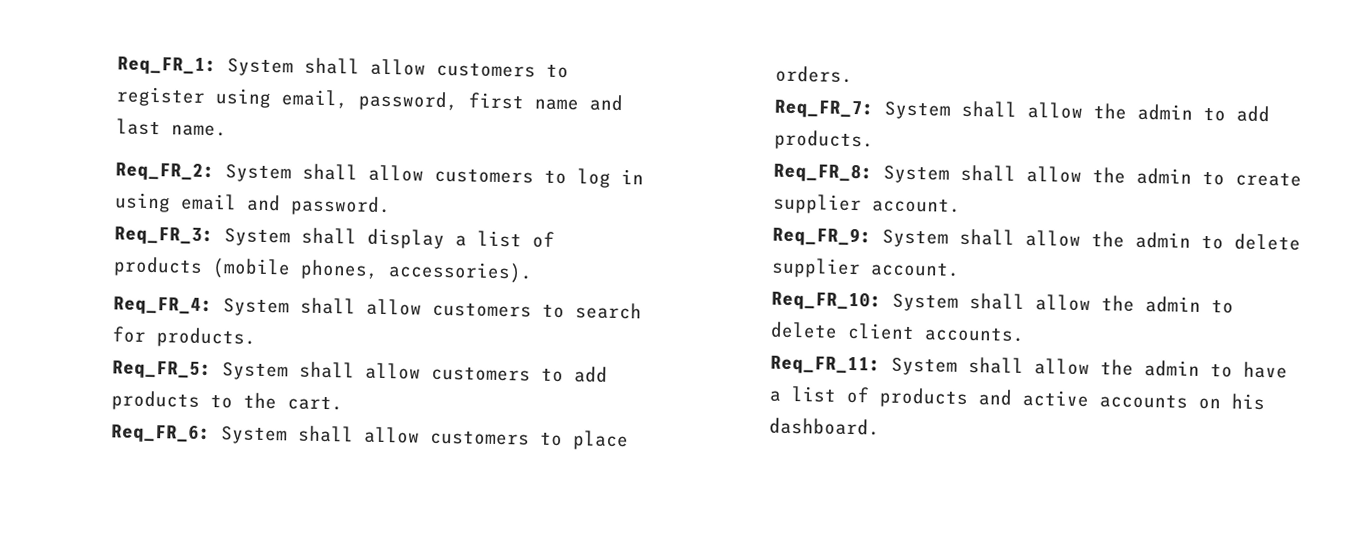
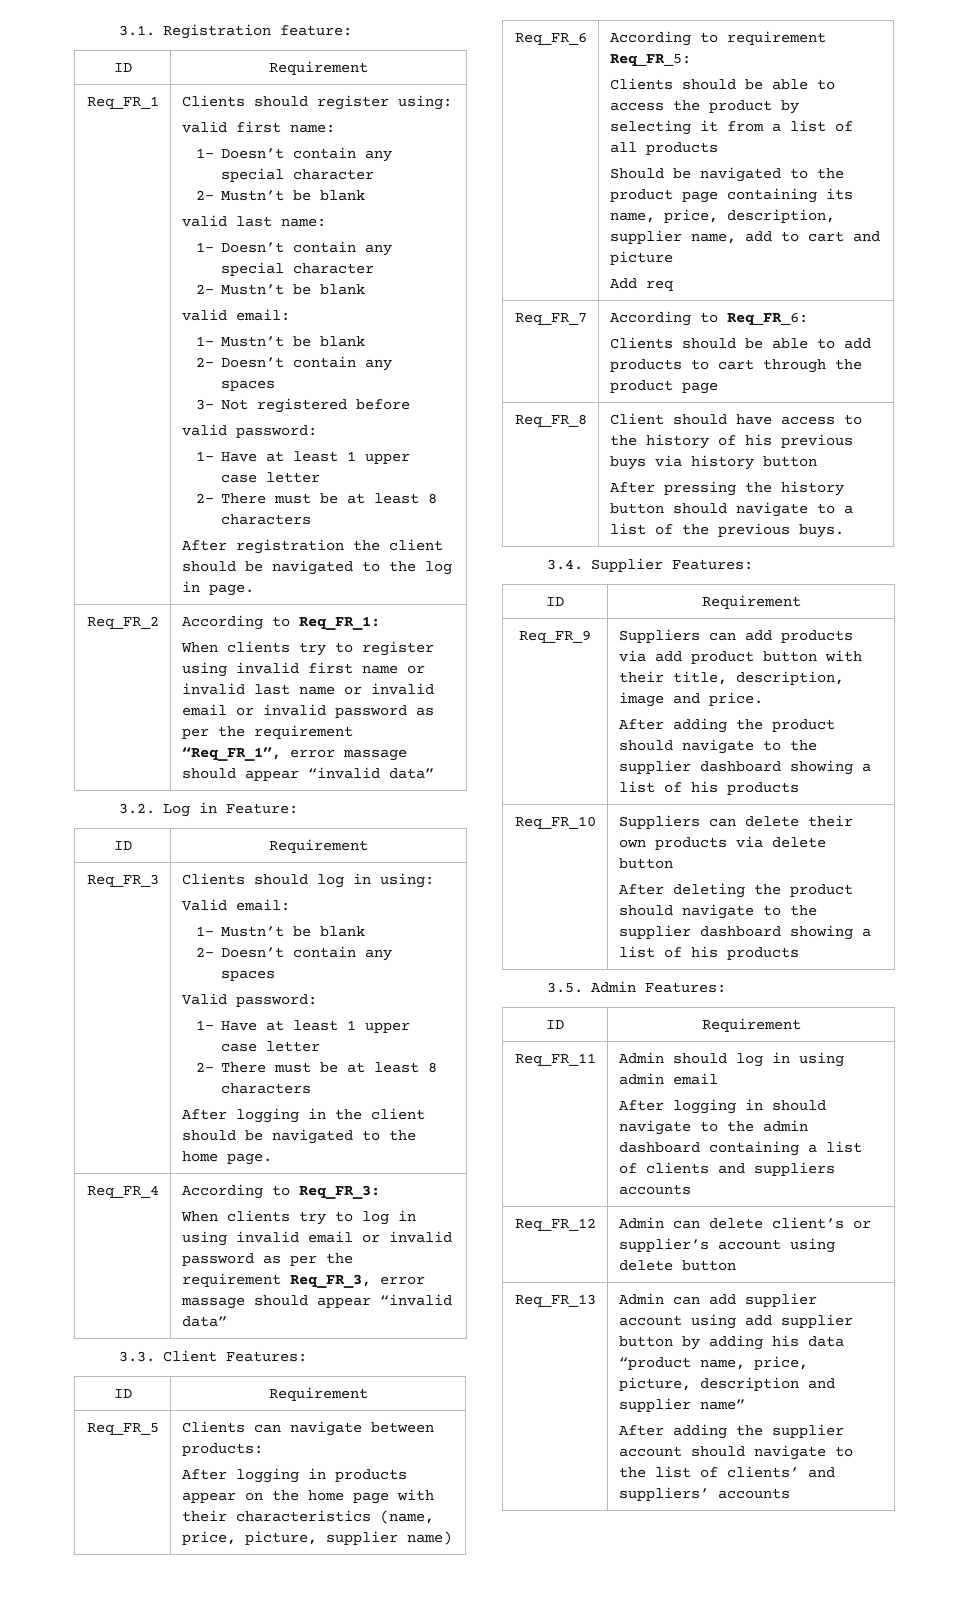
- Req_FR_1: System shall allow customers to register using email, password, first name and last name.
- Req_FR_2: System shall allow customers to log in using email and password.
- Req_FR_3: System shall display a list of products (mobile phones, accessories).
- Req_FR_4: System shall allow customers to search for products.
- Req_FR_5: System shall allow customers to add products to the cart.
- Req_FR_6: System shall allow customers to place orders.
- Req_FR_7: System shall allow the admin to add products.
- Req_FR_8: System shall allow the admin to create supplier account.
- Req_FR_9: System shall allow the admin to delete supplier account.
- Req_FR_10: System shall allow the admin to delete client accounts.
- Req_FR_11: System shall allow the admin to have a list of products and active accounts on his dashboard.
+ 3.1. Registration feature:
+ ID | Requirement
+ Req_FR_1 | Clients should register using:
+ valid first name:
+ 1- Doesn’t contain any special character
+ 2- Mustn’t be blank
+ valid last name:
+ 1- Doesn’t contain any special character
+ 2- Mustn’t be blank
+ valid email:
+ 1- Mustn’t be blank
+ 2- Doesn’t contain any spaces
+ 3- Not registered before
+ valid password:
+ 1- Have at least 1 upper case letter
+ 2- There must be at least 8 characters
+ After registration the client should be navigated to the log in page.
+ Req_FR_2 | According to Req_FR_1:
+ When clients try to register using invalid first name or invalid last name or invalid email or invalid password as per the requirement “Req_FR_1”, error massage should appear “invalid data”
+ 3.2. Log in Feature:
+ ID | Requirement
+ Req_FR_3 | Clients should log in using:
+ Valid email:
+ 1- Mustn’t be blank
+ 2- Doesn’t contain any spaces
+ Valid password:
+ 1- Have at least 1 upper case letter
+ 2- There must be at least 8 characters
+ After logging in the client should be navigated to the home page.
+ Req_FR_4 | According to Req_FR_3:
+ When clients try to log in using invalid email or invalid password as per the requirement Req_FR_3, error massage should appear “invalid data”
+ 3.3. Client Features:
+ ID | Requirement
+ Req_FR_5 | Clients can navigate between products:
+ After logging in products appear on the home page with their characteristics (name, price, picture, supplier name)
+ Req_FR_6 | According to requirement Req_FR_5:
+ Clients should be able to access the product by selecting it from a list of all products
+ Should be navigated to the product page containing its name, price, description, supplier name, add to cart and picture
+ Add req
+ Req_FR_7 | According to Req_FR_6:
+ Clients should be able to add products to cart through the product page
+ Req_FR_8 | Client should have access to the history of his previous buys via history button
+ After pressing the history button should navigate to a list of the previous buys.
+ 3.4. Supplier Features:
+ ID | Requirement
+ Req_FR_9 | Suppliers can add products via add product button with their title, description, image and price.
+ After adding the product should navigate to the supplier dashboard showing a list of his products
+ Req_FR_10 | Suppliers can delete their own products via delete button
+ After deleting the product should navigate to the supplier dashboard showing a list of his products
+ 3.5. Admin Features:
+ ID | Requirement
+ Req_FR_11 | Admin should log in using admin email
+ After logging in should navigate to the admin dashboard containing a list of clients and suppliers accounts
+ Req_FR_12 | Admin can delete client’s or supplier’s account using delete button
+ Req_FR_13 | Admin can add supplier account using add supplier button by adding his data “product name, price, picture, description and supplier name”
+ After adding the supplier account should navigate to the list of clients’ and suppliers’ accounts

